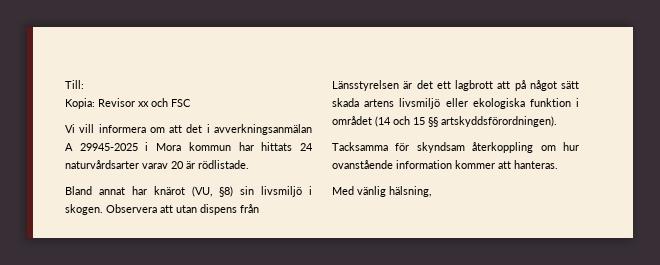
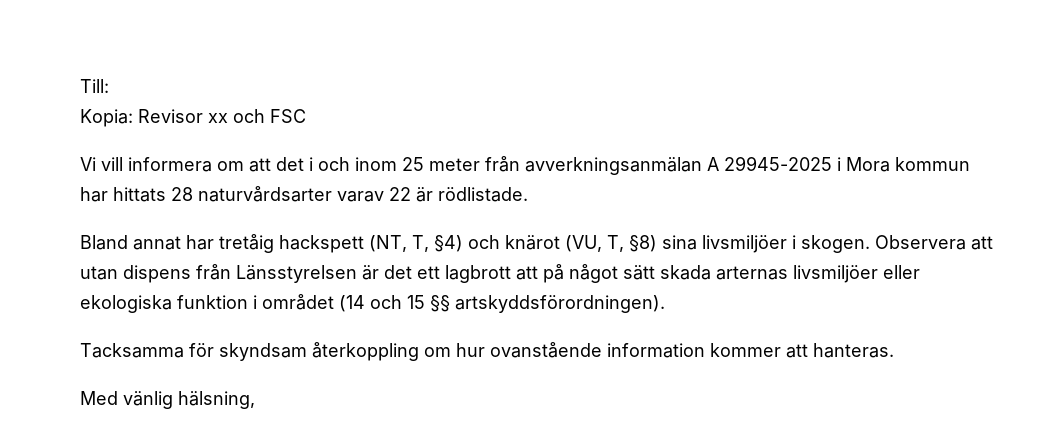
- Vi vill informera om att det i avverkningsanmälan A 29945-2025 i Mora kommun har hittats 24 naturvårdsarter varav 20 är rödlistade.
+ Vi vill informera om att det i och inom 25 meter från avverkningsanmälan A 29945-2025 i Mora kommun har hittats 28 naturvårdsarter varav 22 är rödlistade.
- Bland annat har knärot (VU, §8) sin livsmiljö i skogen.
+ Bland annat har tretåig hackspett (NT, T, §4) och knärot (VU, T, §8) sina livsmiljöer i skogen.
- Observera att utan dispens från Länsstyrelsen är det ett lagbrott att på något sätt skada artens livsmiljö eller ekologiska funktion i området (14 och 15 §§ artskyddsförordningen).
+ Observera att utan dispens från Länsstyrelsen är det ett lagbrott att på något sätt skada arternas livsmiljöer eller ekologiska funktion i området (14 och 15 §§ artskyddsförordningen).

